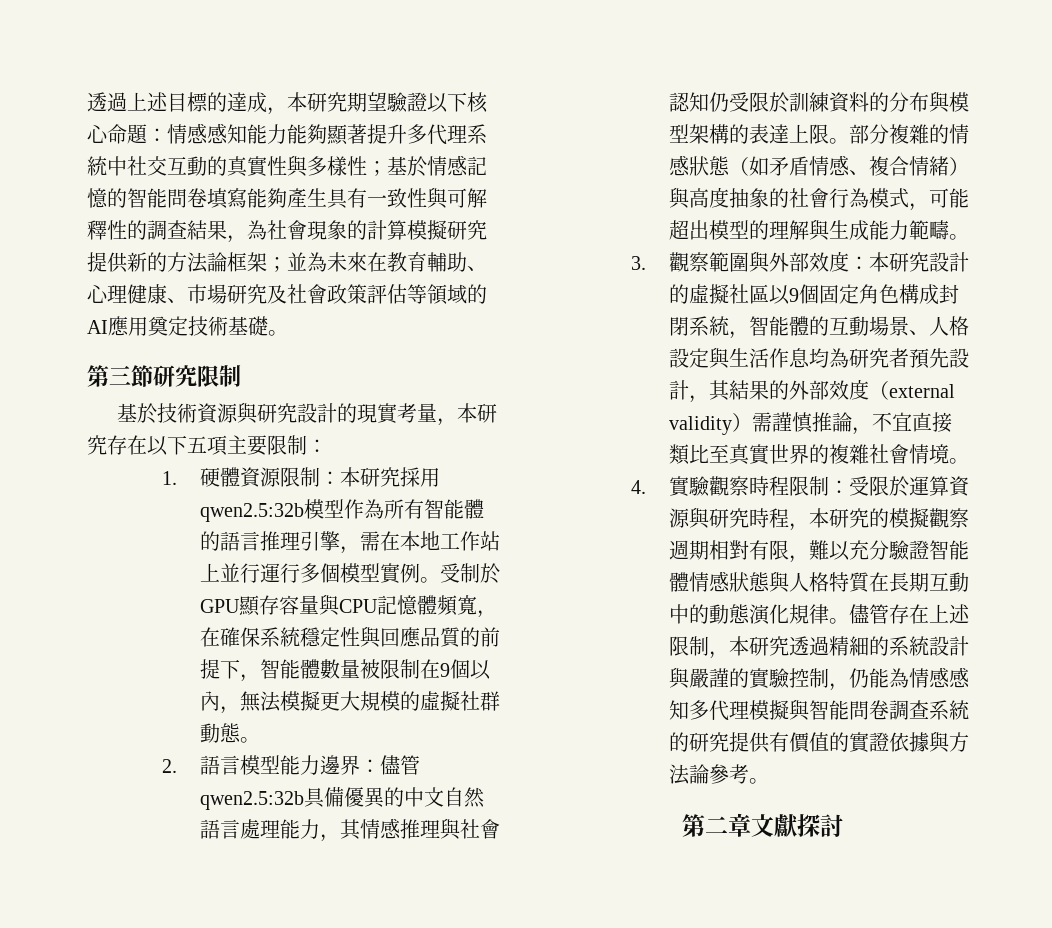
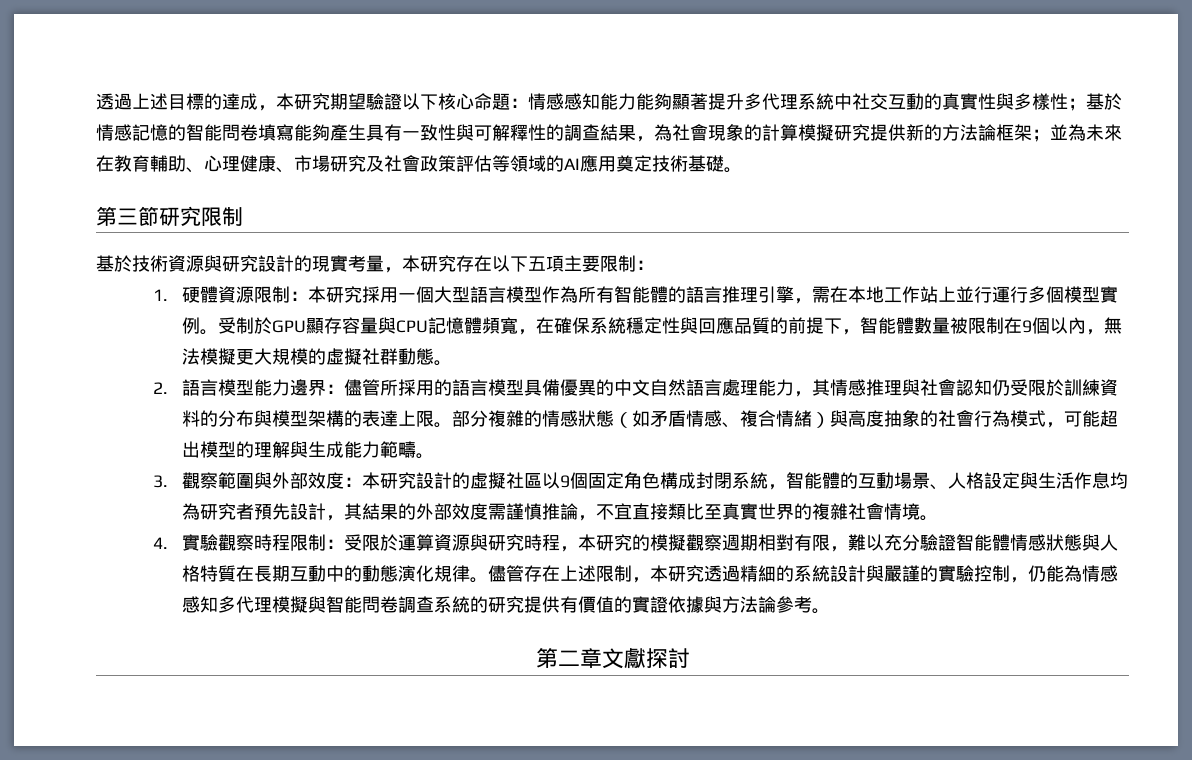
- 1.硬體資源限制：本研究採用qwen2.5:32b模型作為所有智能體的語言推理引擎，需在本地工作站上並行運行多個模型實例。
+ 1.硬體資源限制：本研究採用一個大型語言模型作為所有智能體的語言推理引擎，需在本地工作站上並行運行多個模型實例。
- 2.語言模型能力邊界：儘管qwen2.5:32b具備優異的中文自然語言處理能力，其情感推理與社會認知仍受限於訓練資料的分布與模型架構的表達上限。
+ 2.語言模型能力邊界：儘管所採用的語言模型具備優異的中文自然語言處理能力，其情感推理與社會認知仍受限於訓練資料的分布與模型架構的表達上限。
- 3.觀察範圍與外部效度：本研究設計的虛擬社區以9個固定角色構成封閉系統，智能體的互動場景、人格設定與生活作息均為研究者預先設計，其結果的外部效度（external validity）需謹慎推論，不宜直接類比至真實世界的複雜社會情境。
+ 3.觀察範圍與外部效度：本研究設計的虛擬社區以9個固定角色構成封閉系統，智能體的互動場景、人格設定與生活作息均為研究者預先設計，其結果的外部效度需謹慎推論，不宜直接類比至真實世界的複雜社會情境。

